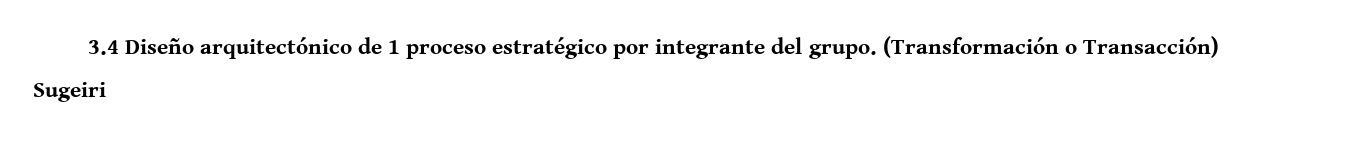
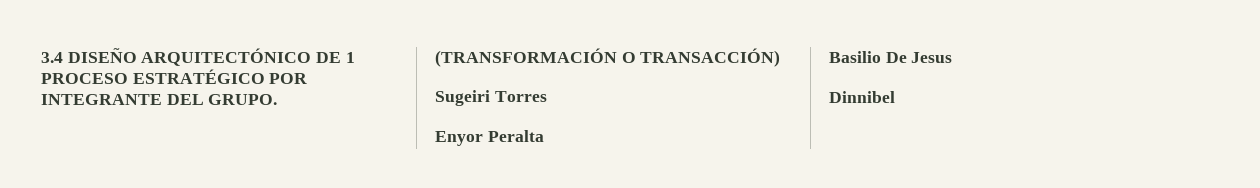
- 3.4 Diseño arquitectónico de 1 proceso estratégico por integrante del grupo. (Transformación o Transacción)
- Sugeiri
+ 3.4 DISEÑO ARQUITECTÓNICO DE 1 PROCESO ESTRATÉGICO POR INTEGRANTE DEL GRUPO. (TRANSFORMACIÓN O TRANSACCIÓN)
+ Sugeiri Torres
+ Enyor Peralta
+ Basilio De Jesus
+ Dinnibel

